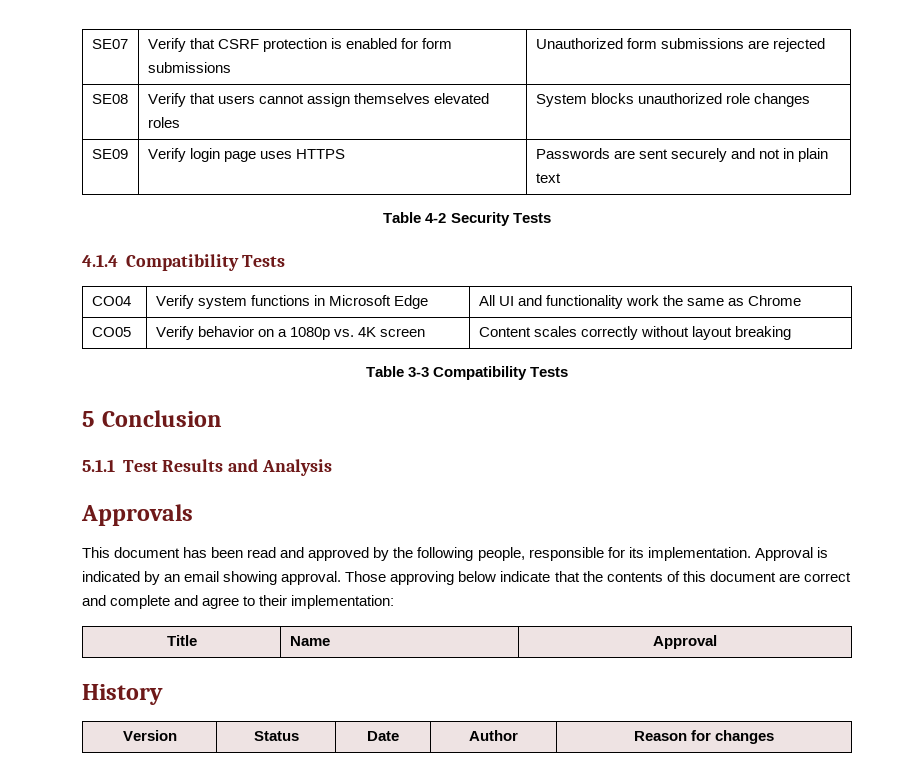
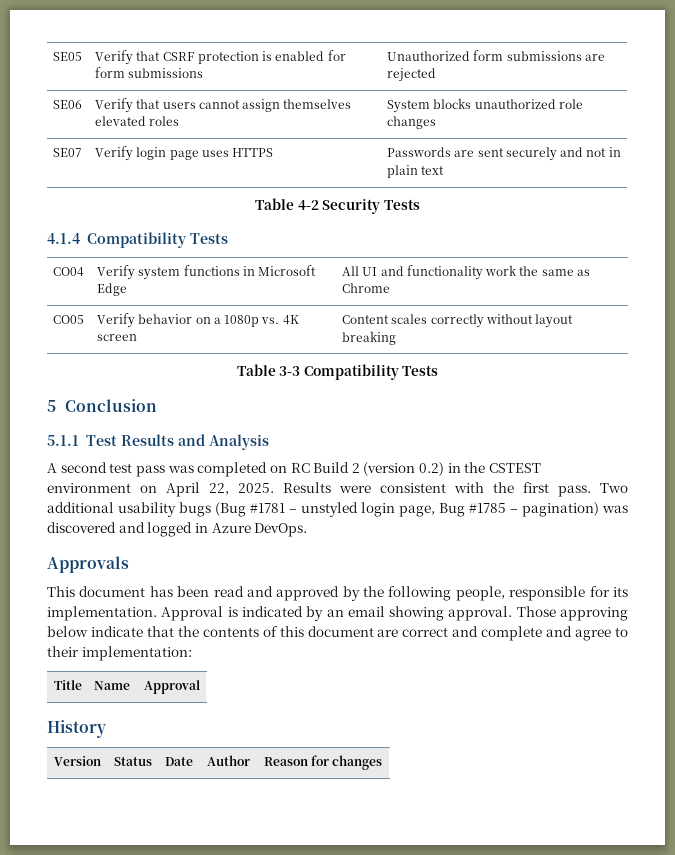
- SE07 | Verify that CSRF protection is enabled for form submissions | Unauthorized form submissions are rejected
+ SE05 | Verify that CSRF protection is enabled for form submissions | Unauthorized form submissions are rejected
- SE08 | Verify that users cannot assign themselves elevated roles | System blocks unauthorized role changes
+ SE06 | Verify that users cannot assign themselves elevated roles | System blocks unauthorized role changes
- SE09 | Verify login page uses HTTPS | Passwords are sent securely and not in plain text
+ SE07 | Verify login page uses HTTPS | Passwords are sent securely and not in plain text
+ A second test pass was completed on RC Build 2 (version 0.2) in the CSTEST environment on April 22, 2025. Results were consistent with the first pass. Two additional usability bugs (Bug #1781 – unstyled login page, Bug #1785 – pagination) was discovered and logged in Azure DevOps.

